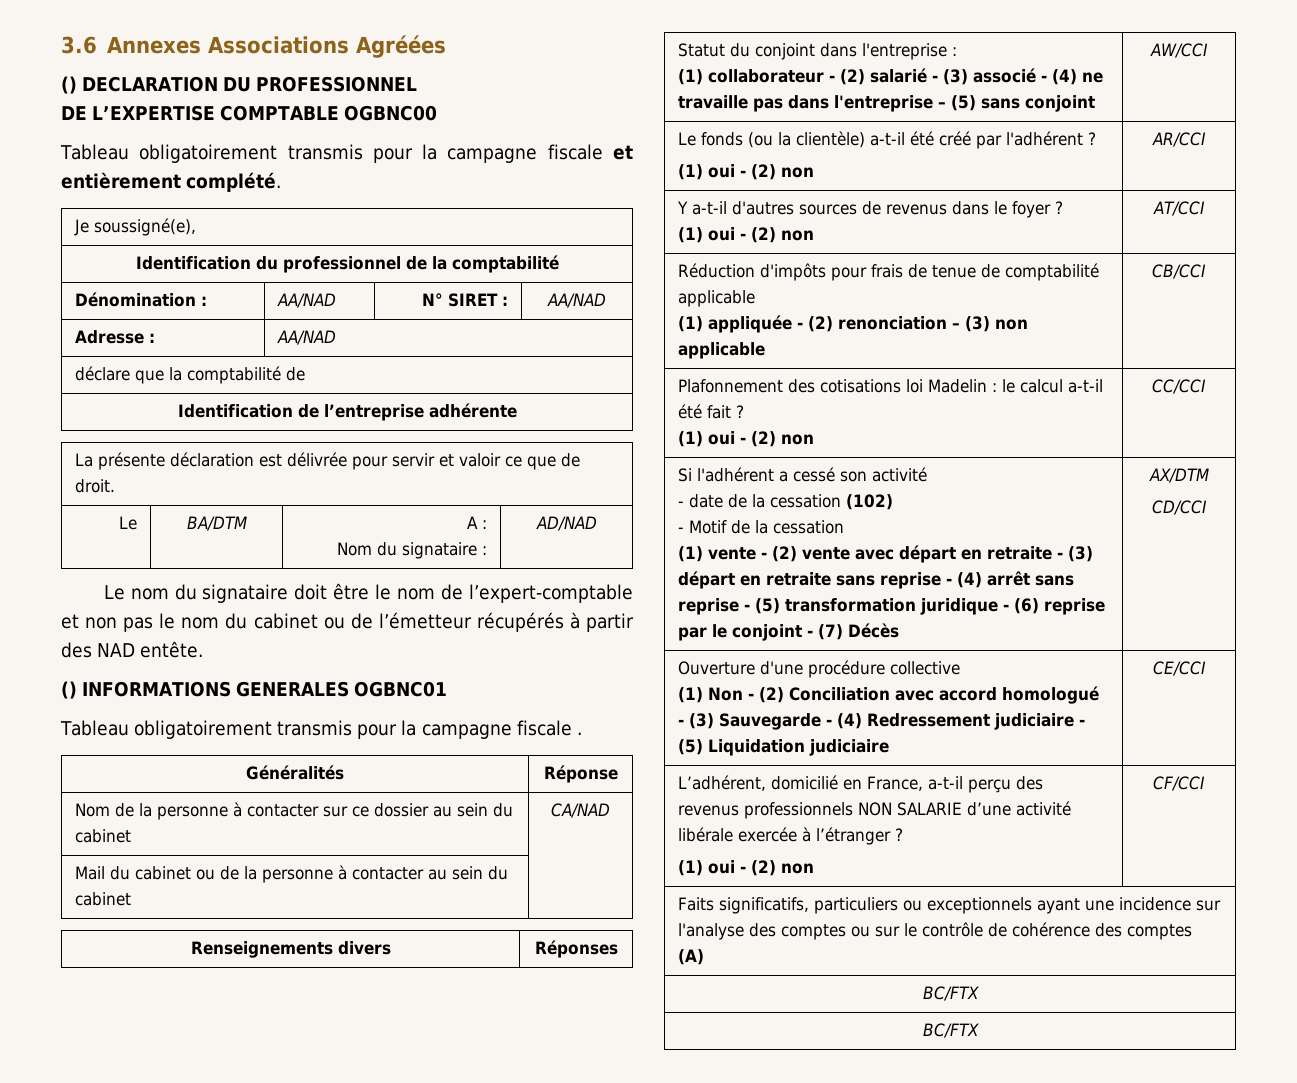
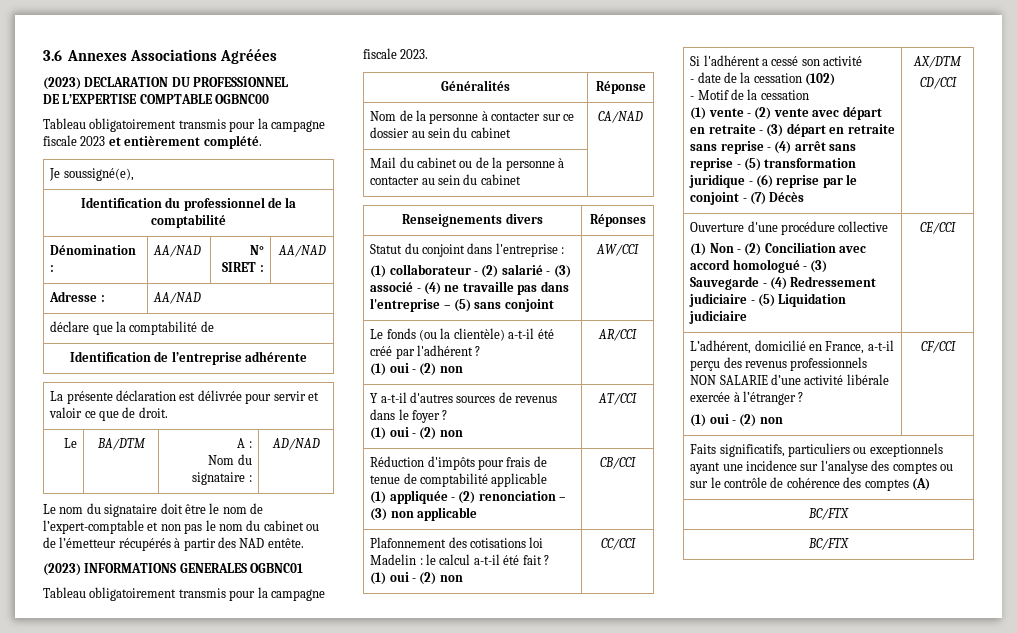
- () DECLARATION DU PROFESSIONNEL
+ (2023) DECLARATION DU PROFESSIONNEL
- Tableau obligatoirement transmis pour la campagne fiscale et entièrement complété.
+ Tableau obligatoirement transmis pour la campagne fiscale 2023 et entièrement complété.
- () INFORMATIONS GENERALES OGBNC01
+ (2023) INFORMATIONS GENERALES OGBNC01
- Tableau obligatoirement transmis pour la campagne fiscale .
+ Tableau obligatoirement transmis pour la campagne fiscale 2023.

